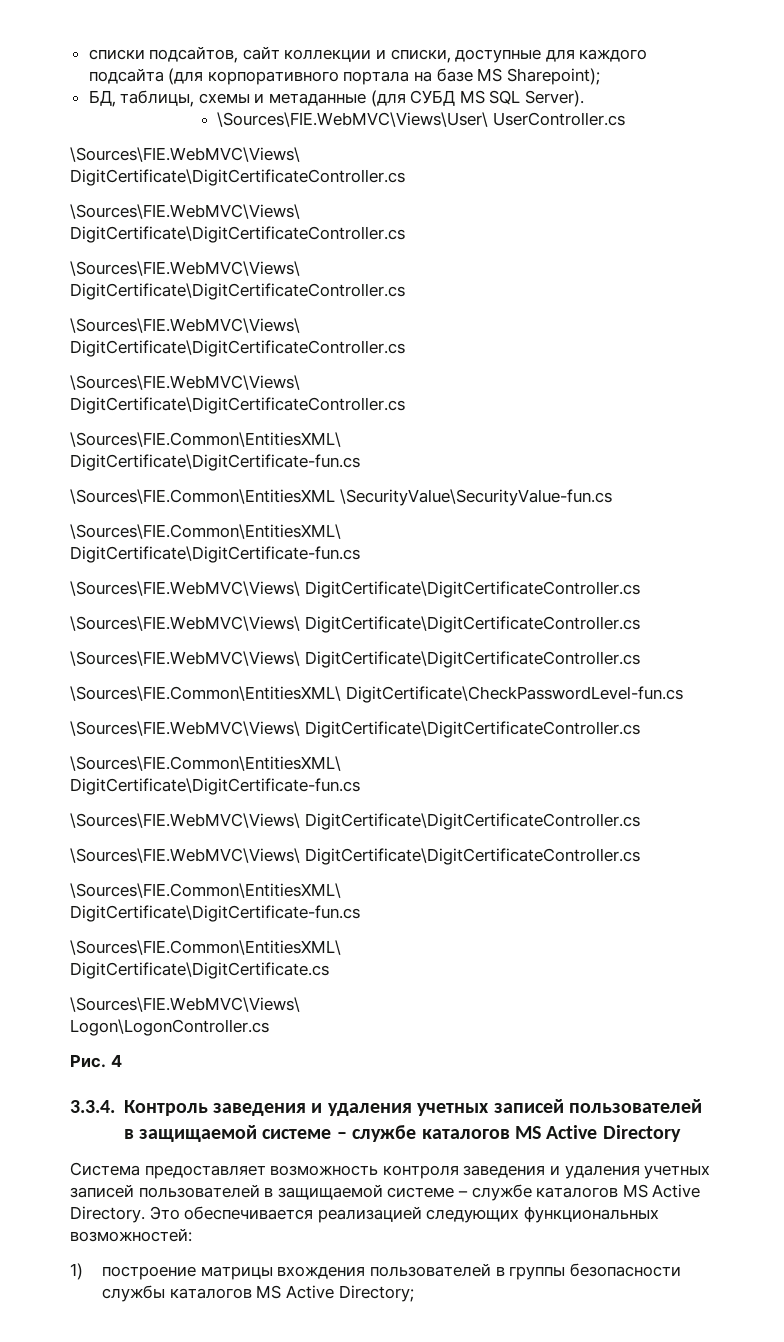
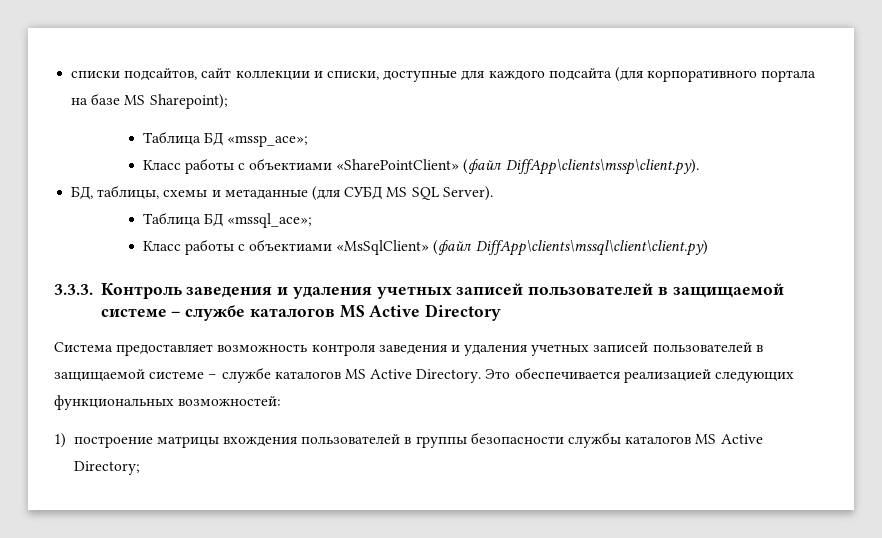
+ Таблица БД «mssp_ace»;
+ Класс работы с объектиами «SharePointClient» (файл DiffApp\clients\mssp\client.py).
- \Sources\FIE.WebMVC\Views\User\ UserController.cs
- \Sources\FIE.WebMVC\Views\
- DigitCertificate\DigitCertificateController.cs
- \Sources\FIE.WebMVC\Views\
- DigitCertificate\DigitCertificateController.cs
- \Sources\FIE.WebMVC\Views\
- DigitCertificate\DigitCertificateController.cs
- \Sources\FIE.WebMVC\Views\
- DigitCertificate\DigitCertificateController.cs
- \Sources\FIE.WebMVC\Views\
- DigitCertificate\DigitCertificateController.cs
- \Sources\FIE.Common\EntitiesXML\
- DigitCertificate\DigitCertificate-fun.cs
- \Sources\FIE.Common\EntitiesXML \SecurityValue\SecurityValue-fun.cs
- \Sources\FIE.Common\EntitiesXML\
- DigitCertificate\DigitCertificate-fun.cs
- \Sources\FIE.WebMVC\Views\ DigitCertificate\DigitCertificateController.cs
- \Sources\FIE.WebMVC\Views\ DigitCertificate\DigitCertificateController.cs
- \Sources\FIE.WebMVC\Views\ DigitCertificate\DigitCertificateController.cs
- \Sources\FIE.Common\EntitiesXML\ DigitCertificate\CheckPasswordLevel-fun.cs
- \Sources\FIE.WebMVC\Views\ DigitCertificate\DigitCertificateController.cs
- \Sources\FIE.Common\EntitiesXML\
- DigitCertificate\DigitCertificate-fun.cs
- \Sources\FIE.WebMVC\Views\ DigitCertificate\DigitCertificateController.cs
- \Sources\FIE.WebMVC\Views\ DigitCertificate\DigitCertificateController.cs
- \Sources\FIE.Common\EntitiesXML\
- DigitCertificate\DigitCertificate-fun.cs
- \Sources\FIE.Common\EntitiesXML\
- DigitCertificate\DigitCertificate.cs
- \Sources\FIE.WebMVC\Views\
- Logon\LogonController.cs
- Рис. 4
- 3.3.4. Контроль заведения и удаления учетных записей пользователей в защищаемой системе – службе каталогов MS Active Directory
+ Таблица БД «mssql_ace»;
+ Класс работы с объектиами «MsSqlClient» (файл DiffApp\clients\mssql\client\client.py)
+ 3.3.3. Контроль заведения и удаления учетных записей пользователей в защищаемой системе – службе каталогов MS Active Directory

